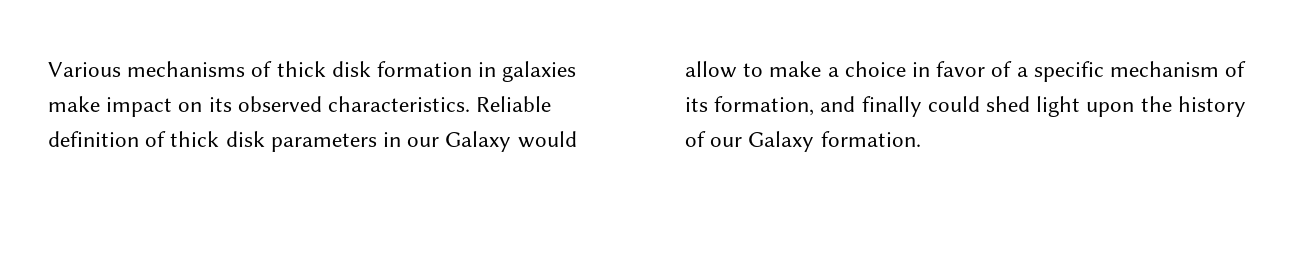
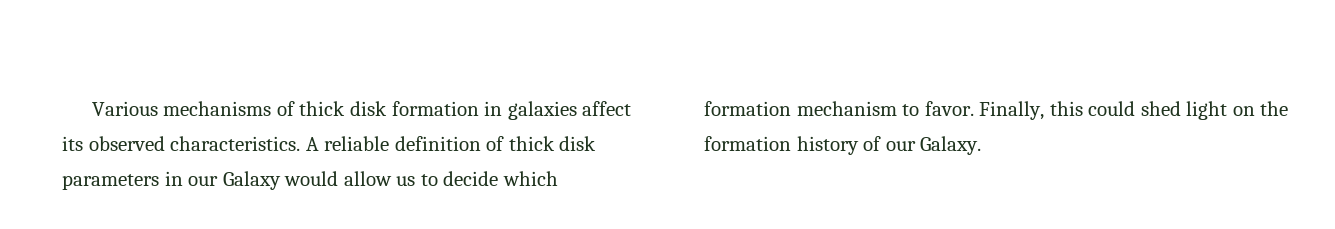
- Various mechanisms of thick disk formation in galaxies make impact on its observed characteristics.
+ Various mechanisms of thick disk formation in galaxies affect its observed characteristics.
- Reliable definition of thick disk parameters in our Galaxy would allow to make a choice in favor of a specific mechanism of its formation, and finally could shed light upon the history of our Galaxy formation.
+ A reliable definition of thick disk parameters in our Galaxy would allow us to decide which formation mechanism to favor. Finally, this could shed light on the formation history of our Galaxy.

